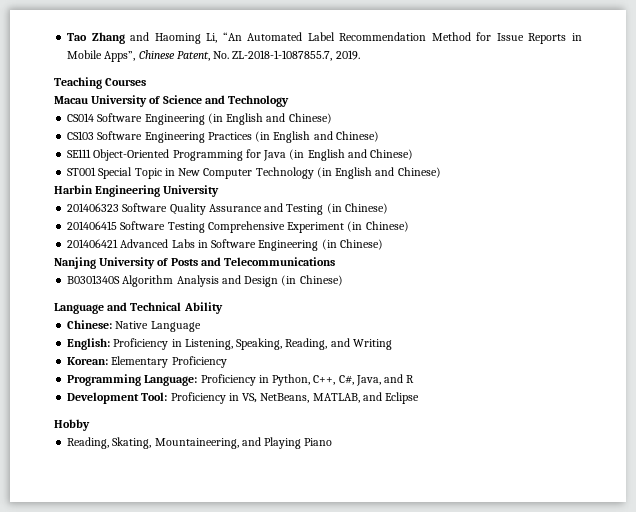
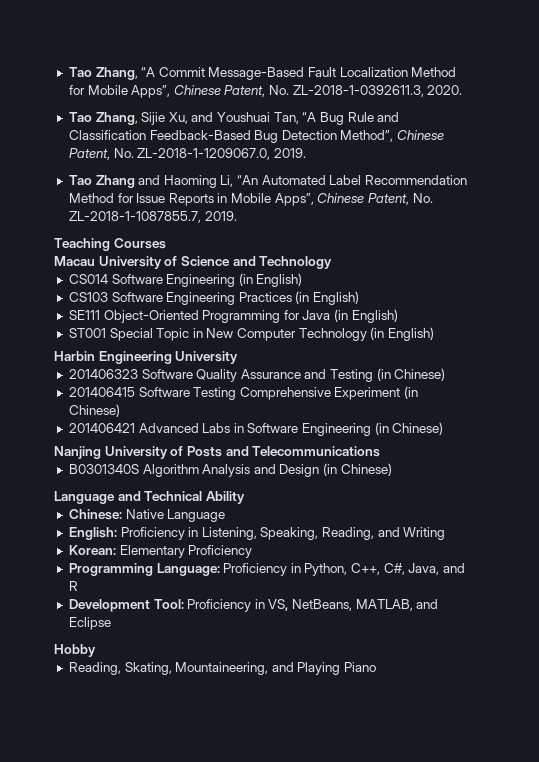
+ Tao Zhang, “A Commit Message-Based Fault Localization Method for Mobile Apps”, Chinese Patent, No. ZL-2018-1-0392611.3, 2020.
+ Tao Zhang, Sijie Xu, and Youshuai Tan, “A Bug Rule and Classification Feedback-Based Bug Detection Method”, Chinese Patent, No. ZL-2018-1-1209067.0, 2019.
- CS014 Software Engineering (in English and Chinese)
+ CS014 Software Engineering (in English)
- CS103 Software Engineering Practices (in English and Chinese)
+ CS103 Software Engineering Practices (in English)
- SE111 Object-Oriented Programming for Java (in English and Chinese)
+ SE111 Object-Oriented Programming for Java (in English)
- ST001 Special Topic in New Computer Technology (in English and Chinese)
+ ST001 Special Topic in New Computer Technology (in English)

